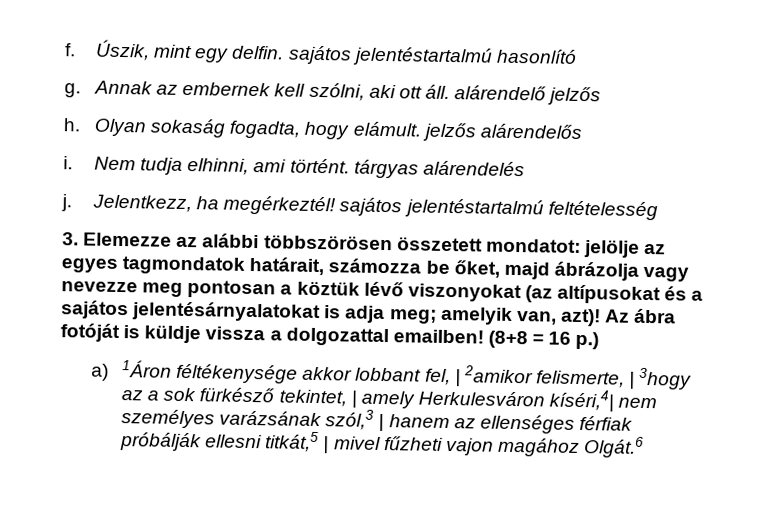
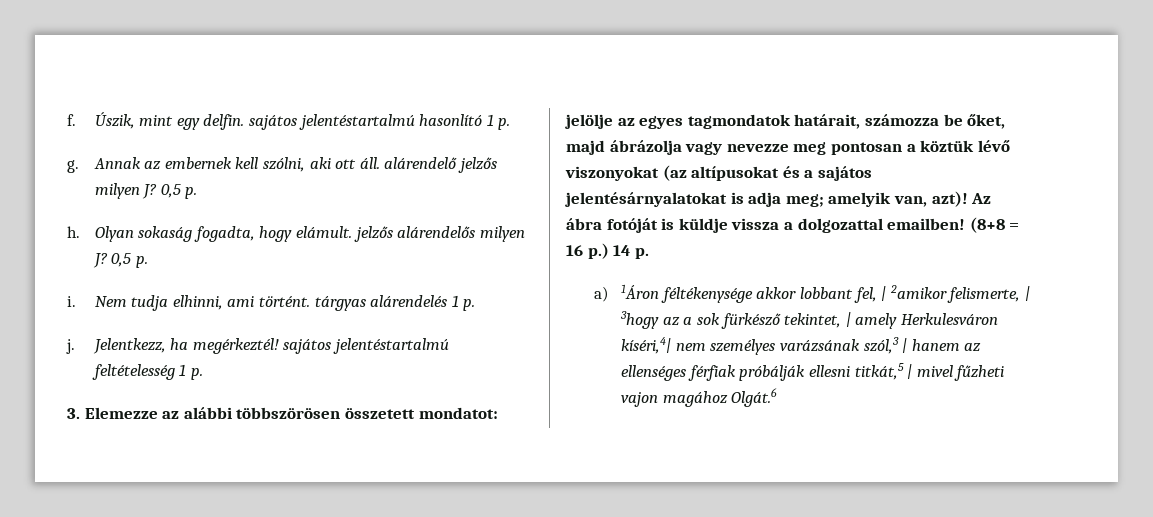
- Úszik, mint egy delfin. sajátos jelentéstartalmú hasonlító
+ Úszik, mint egy delfin. sajátos jelentéstartalmú hasonlító 1 p.
- Annak az embernek kell szólni, aki ott áll. alárendelő jelzős
+ Annak az embernek kell szólni, aki ott áll. alárendelő jelzős milyen J? 0,5 p.
- Olyan sokaság fogadta, hogy elámult. jelzős alárendelős
+ Olyan sokaság fogadta, hogy elámult. jelzős alárendelős milyen J? 0,5 p.
- Nem tudja elhinni, ami történt. tárgyas alárendelés
+ Nem tudja elhinni, ami történt. tárgyas alárendelés 1 p.
- Jelentkezz, ha megérkeztél! sajátos jelentéstartalmú feltételesség
+ Jelentkezz, ha megérkeztél! sajátos jelentéstartalmú feltételesség 1 p.
- (8+8 = 16 p.)
+ (8+8 = 16 p.) 14 p.

